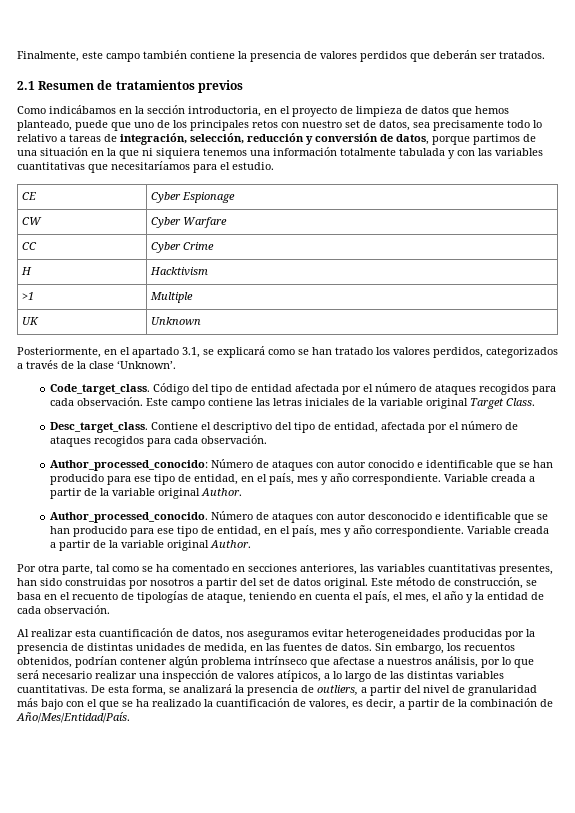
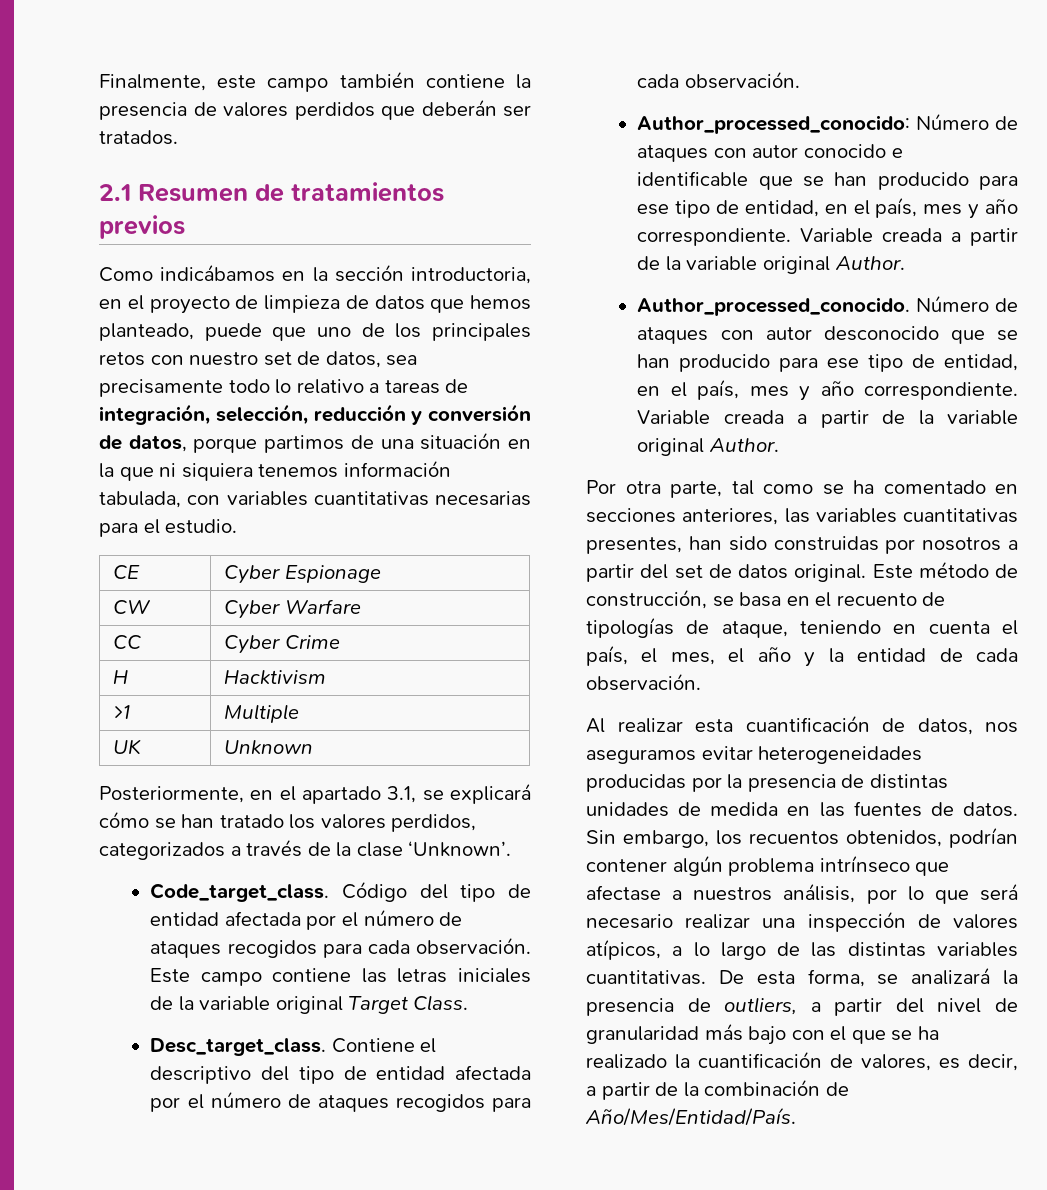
- Como indicábamos en la sección introductoria, en el proyecto de limpieza de datos que hemos planteado, puede que uno de los principales retos con nuestro set de datos, sea precisamente todo lo relativo a tareas de integración, selección, reducción y conversión de datos, porque partimos de una situación en la que ni siquiera tenemos una información totalmente tabulada y con las variables cuantitativas que necesitaríamos para el estudio.
+ Como indicábamos en la sección introductoria, en el proyecto de limpieza de datos que hemos planteado, puede que uno de los principales retos con nuestro set de datos, sea precisamente todo lo relativo a tareas de integración, selección, reducción y conversión de datos, porque partimos de una situación en la que ni siquiera tenemos información tabulada, con variables cuantitativas necesarias para el estudio.
- Posteriormente, en el apartado 3.1, se explicará como se han tratado los valores perdidos, categorizados a través de la clase ‘Unknown’.
+ Posteriormente, en el apartado 3.1, se explicará cómo se han tratado los valores perdidos, categorizados a través de la clase ‘Unknown’.
- Contiene el descriptivo del tipo de entidad, afectada por el número de ataques recogidos para cada observación.
+ Contiene el descriptivo del tipo de entidad afectada por el número de ataques recogidos para cada observación.
- Número de ataques con autor desconocido e identificable que se han producido para ese tipo de entidad, en el país, mes y año correspondiente.
+ Número de ataques con autor desconocido que se han producido para ese tipo de entidad, en el país, mes y año correspondiente.
- Al realizar esta cuantificación de datos, nos aseguramos evitar heterogeneidades producidas por la presencia de distintas unidades de medida, en las fuentes de datos.
+ Al realizar esta cuantificación de datos, nos aseguramos evitar heterogeneidades producidas por la presencia de distintas unidades de medida en las fuentes de datos.

